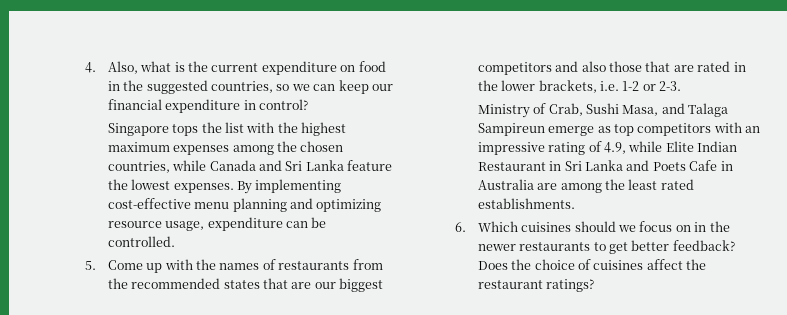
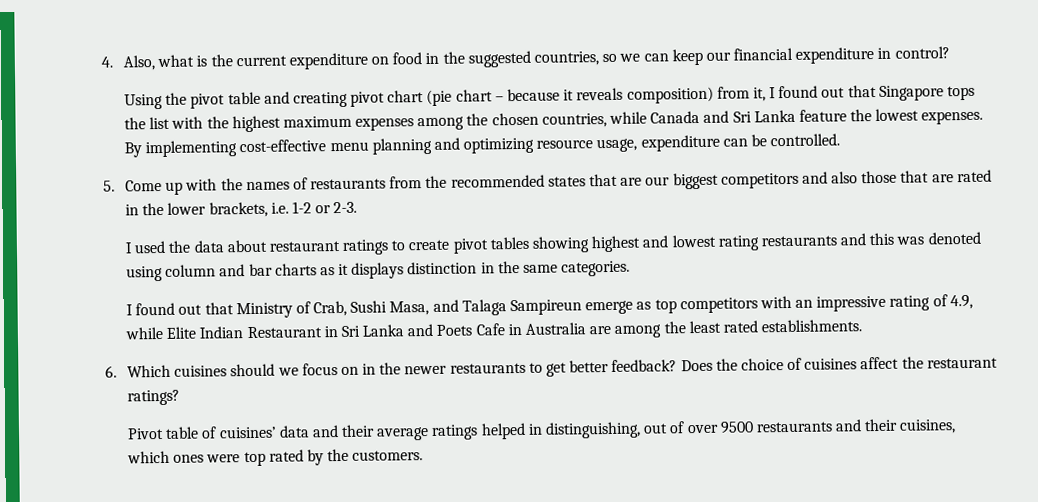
- Singapore tops the list with the highest maximum expenses among the chosen countries, while Canada and Sri Lanka feature the lowest expenses.
+ Using the pivot table and creating pivot chart (pie chart – because it reveals composition) from it, I found out that Singapore tops the list with the highest maximum expenses among the chosen countries, while Canada and Sri Lanka feature the lowest expenses.
- Ministry of Crab, Sushi Masa, and Talaga Sampireun emerge as top competitors with an impressive rating of 4.9, while Elite Indian Restaurant in Sri Lanka and Poets Cafe in Australia are among the least rated establishments.
+ I used the data about restaurant ratings to create pivot tables showing highest and lowest rating restaurants and this was denoted using column and bar charts as it displays distinction in the same categories.
+ I found out that Ministry of Crab, Sushi Masa, and Talaga Sampireun emerge as top competitors with an impressive rating of 4.9, while Elite Indian Restaurant in Sri Lanka and Poets Cafe in Australia are among the least rated establishments.
+ Pivot table of cuisines’ data and their average ratings helped in distinguishing, out of over 9500 restaurants and their cuisines, which ones were top rated by the customers.

